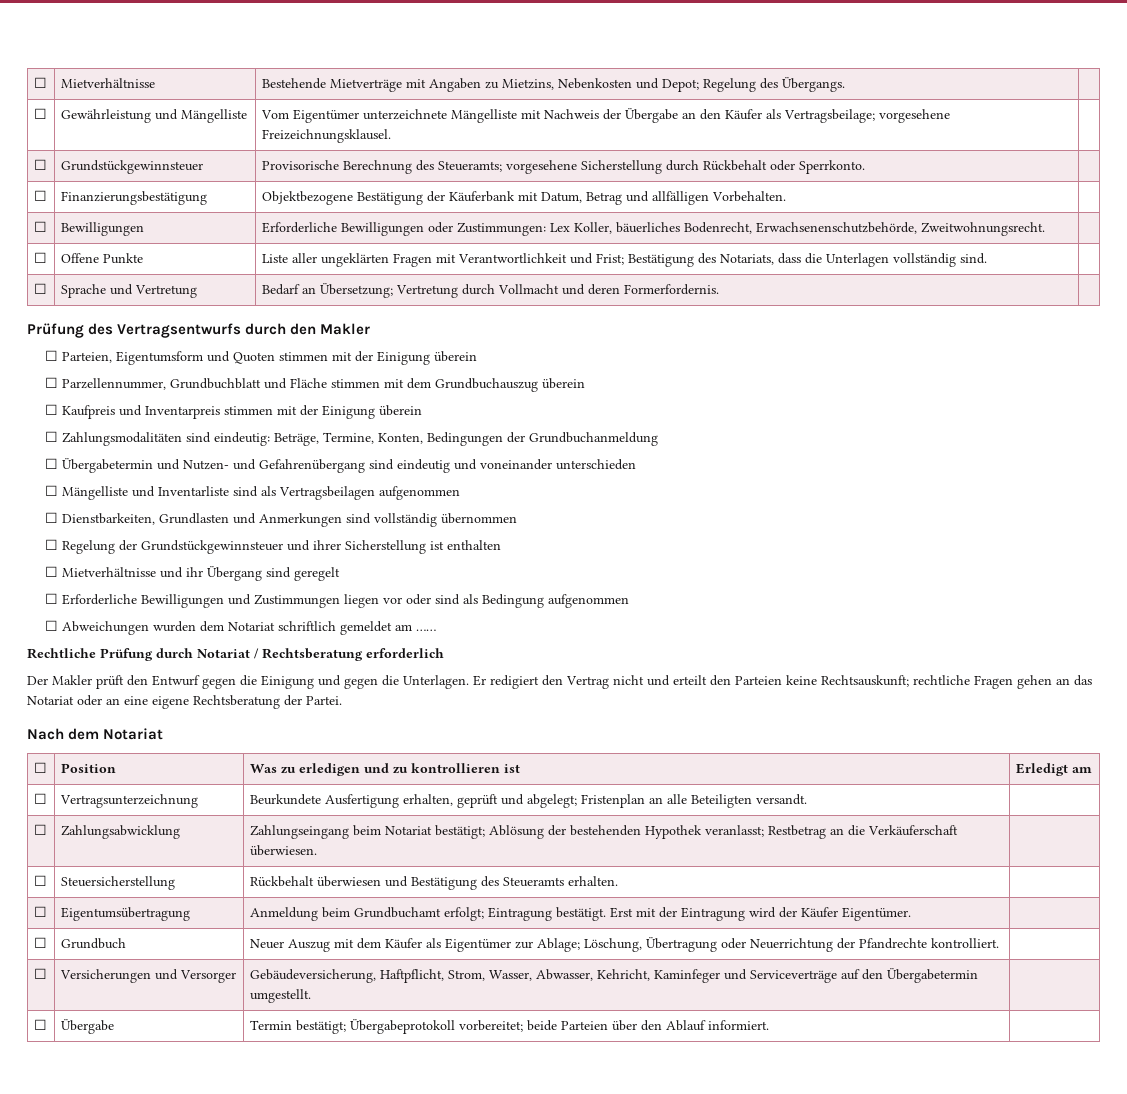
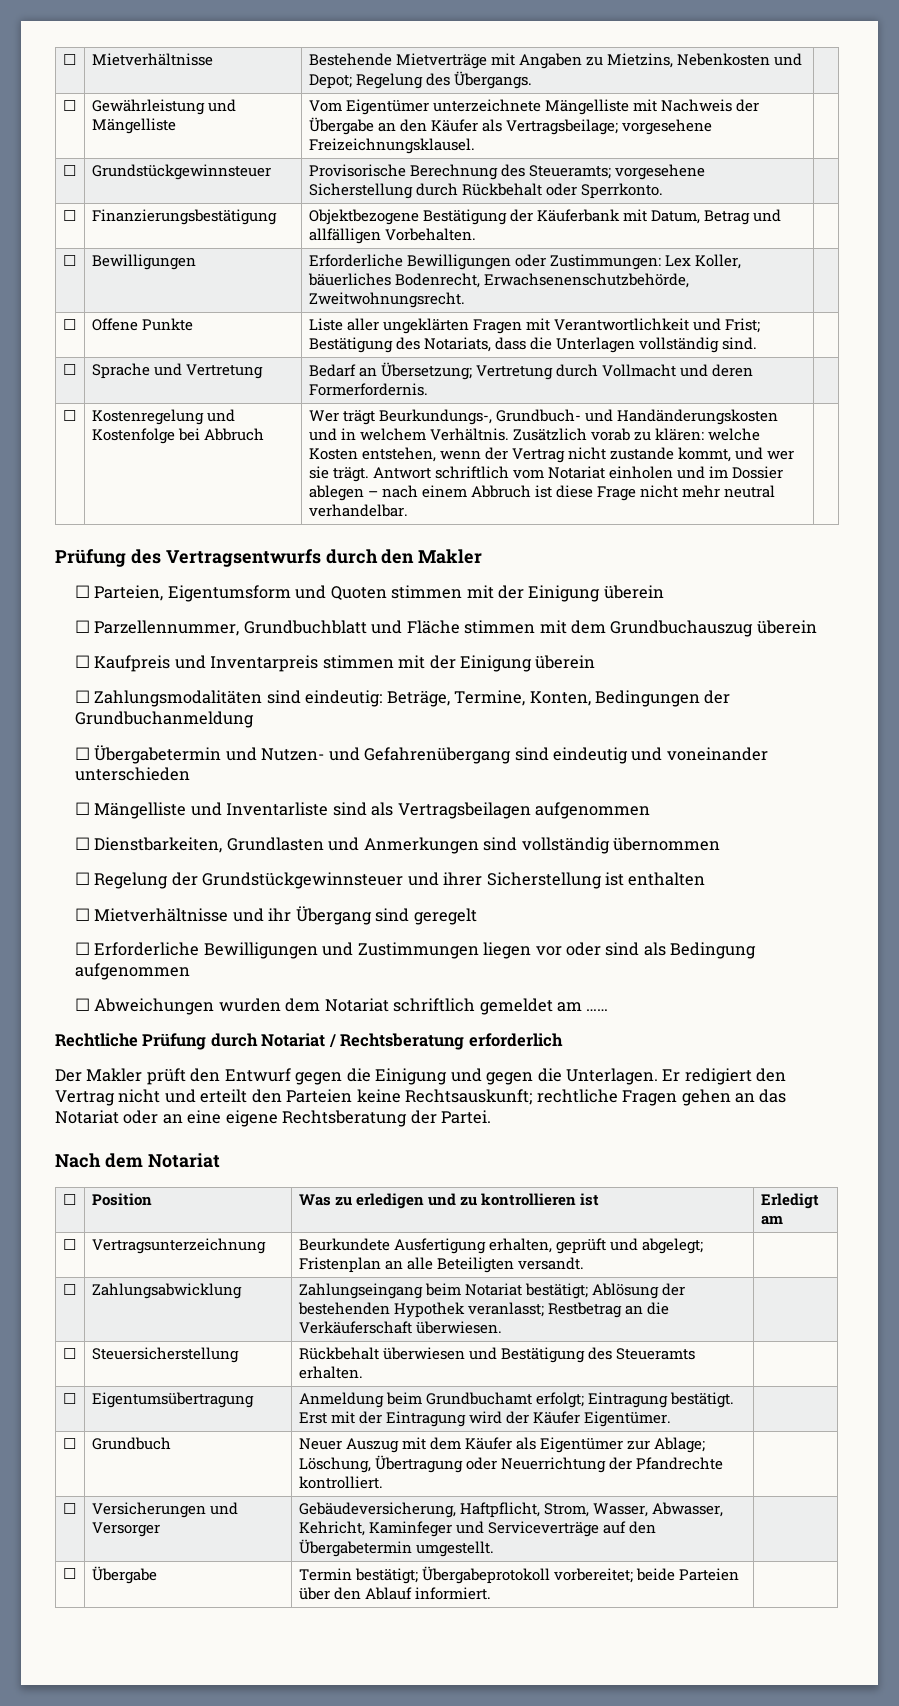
+ ☐ | Kostenregelung und Kostenfolge bei Abbruch | Wer trägt Beurkundungs-, Grundbuch- und Handänderungskosten und in welchem Verhältnis. Zusätzlich vorab zu klären: welche Kosten entstehen, wenn der Vertrag nicht zustande kommt, und wer sie trägt. Antwort schriftlich vom Notariat einholen und im Dossier ablegen – nach einem Abbruch ist diese Frage nicht mehr neutral verhandelbar.

